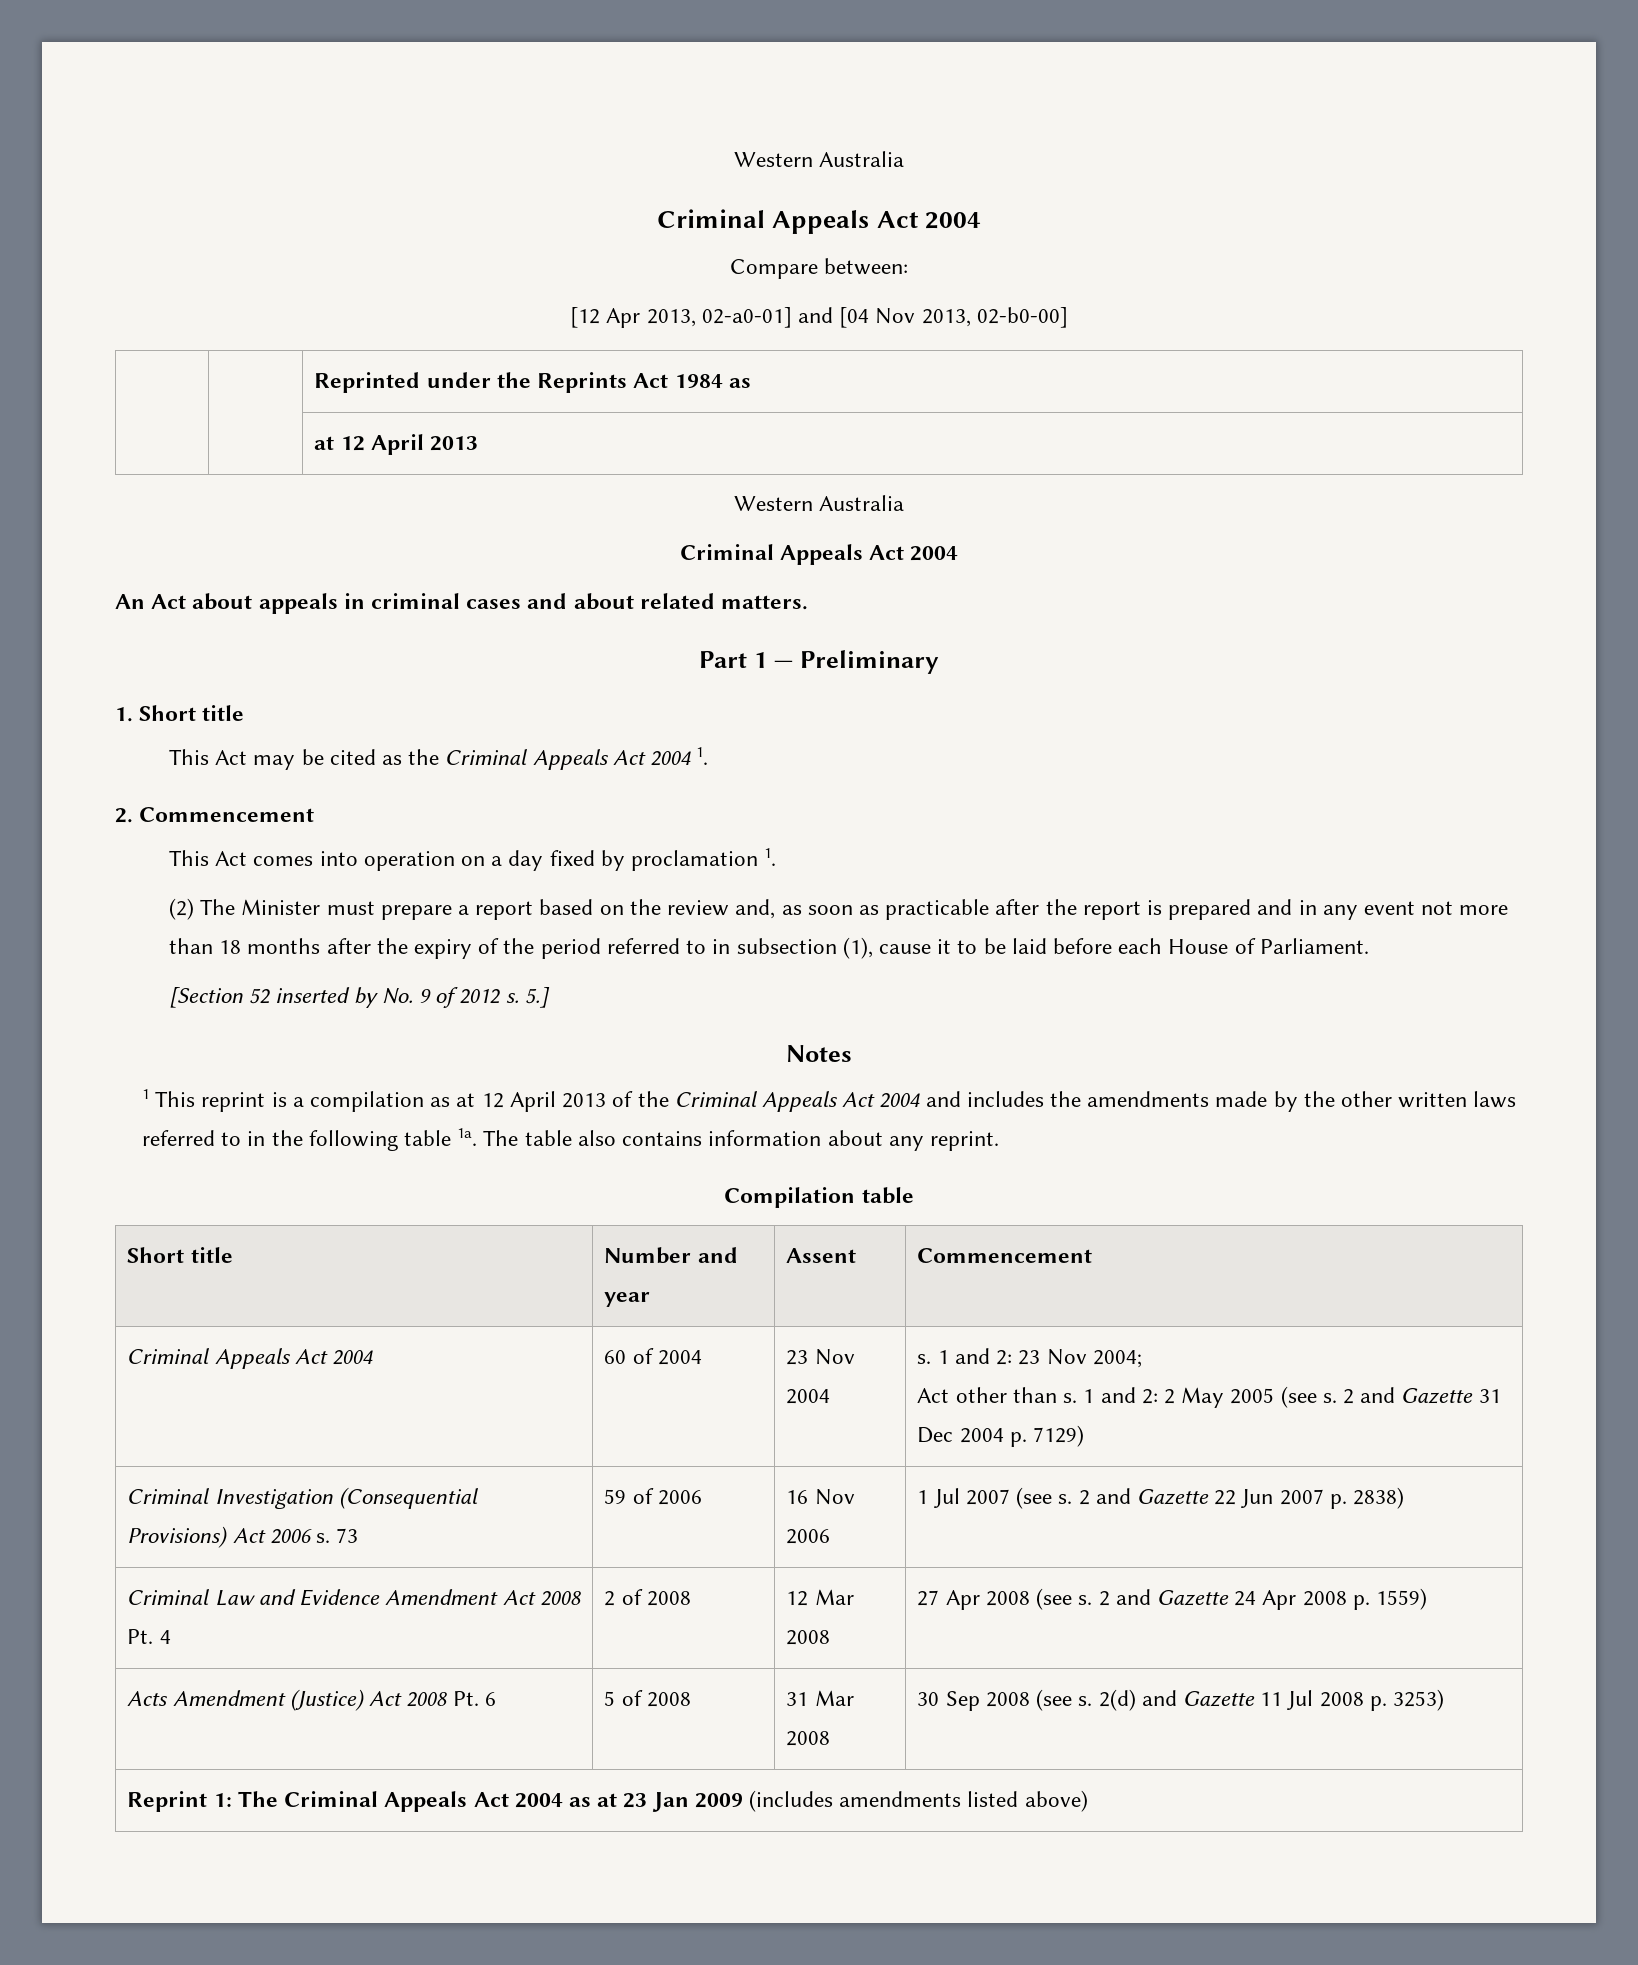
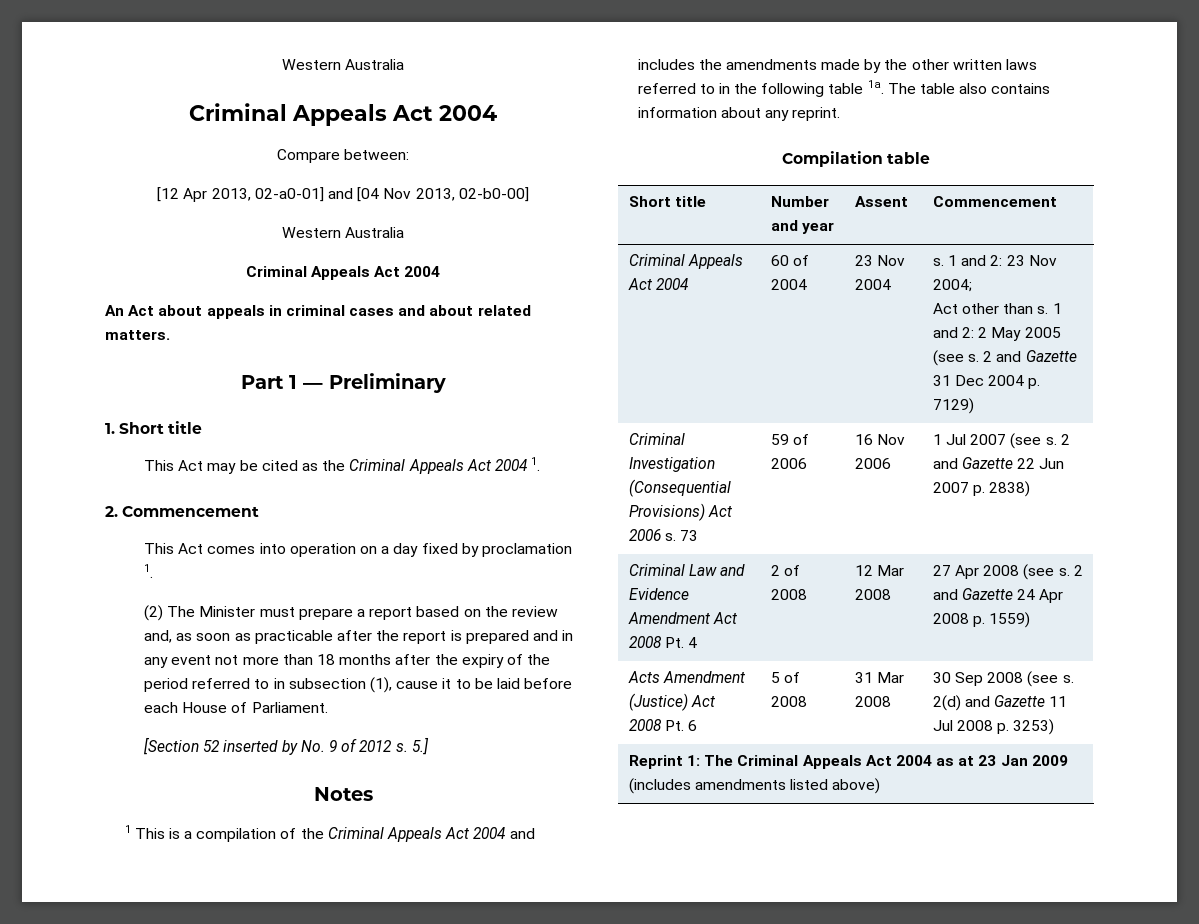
- | | Reprinted under the Reprints Act 1984 as
- | | at 12 April 2013
- 1 This reprint is a compilation as at 12 April 2013 of the Criminal Appeals Act 2004 and includes the amendments made by the other written laws referred to in the following table 1a.
+ 1 This is a compilation of the Criminal Appeals Act 2004 and includes the amendments made by the other written laws referred to in the following table 1a.

